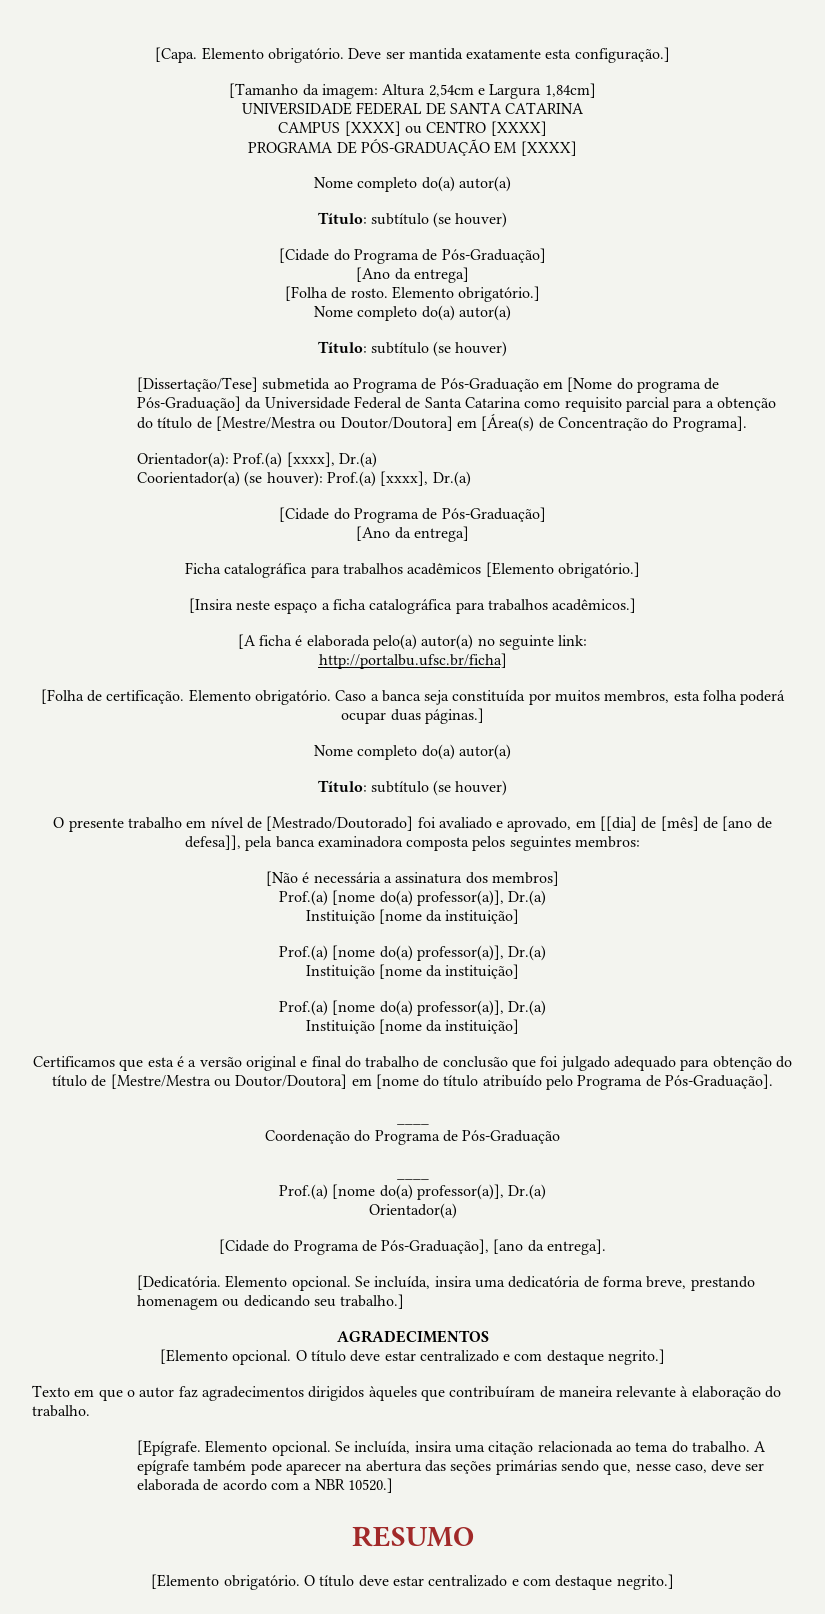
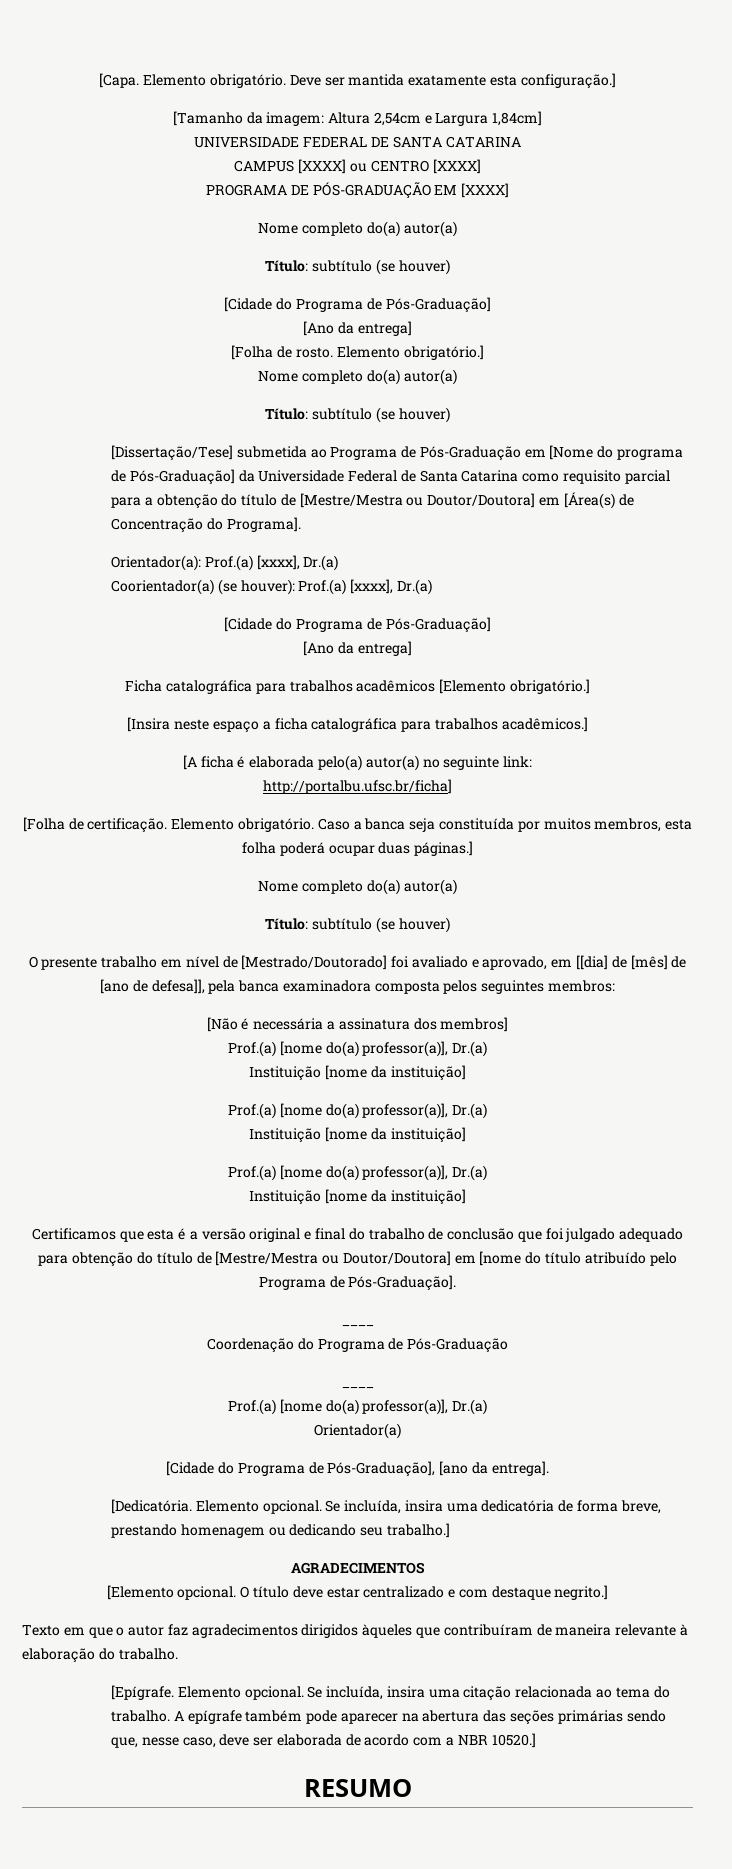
- [Elemento obrigatório. O título deve estar centralizado e com destaque negrito.]

